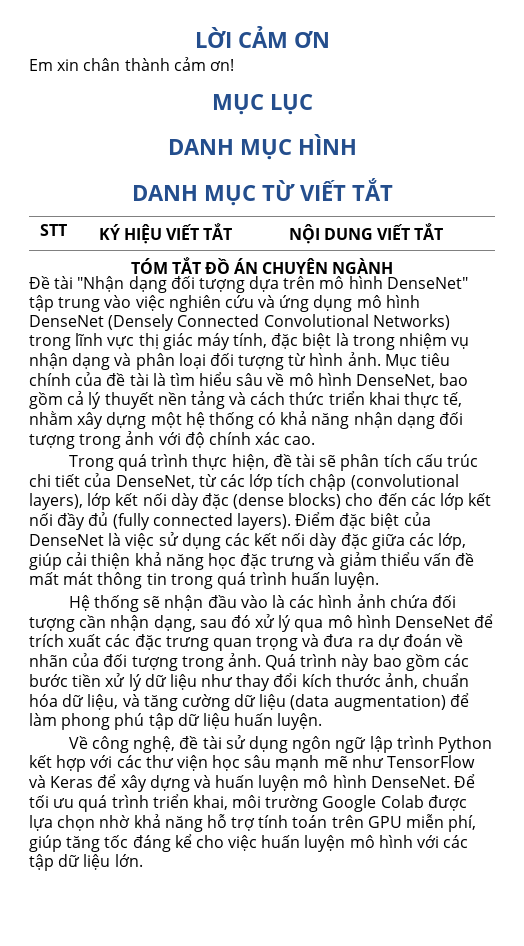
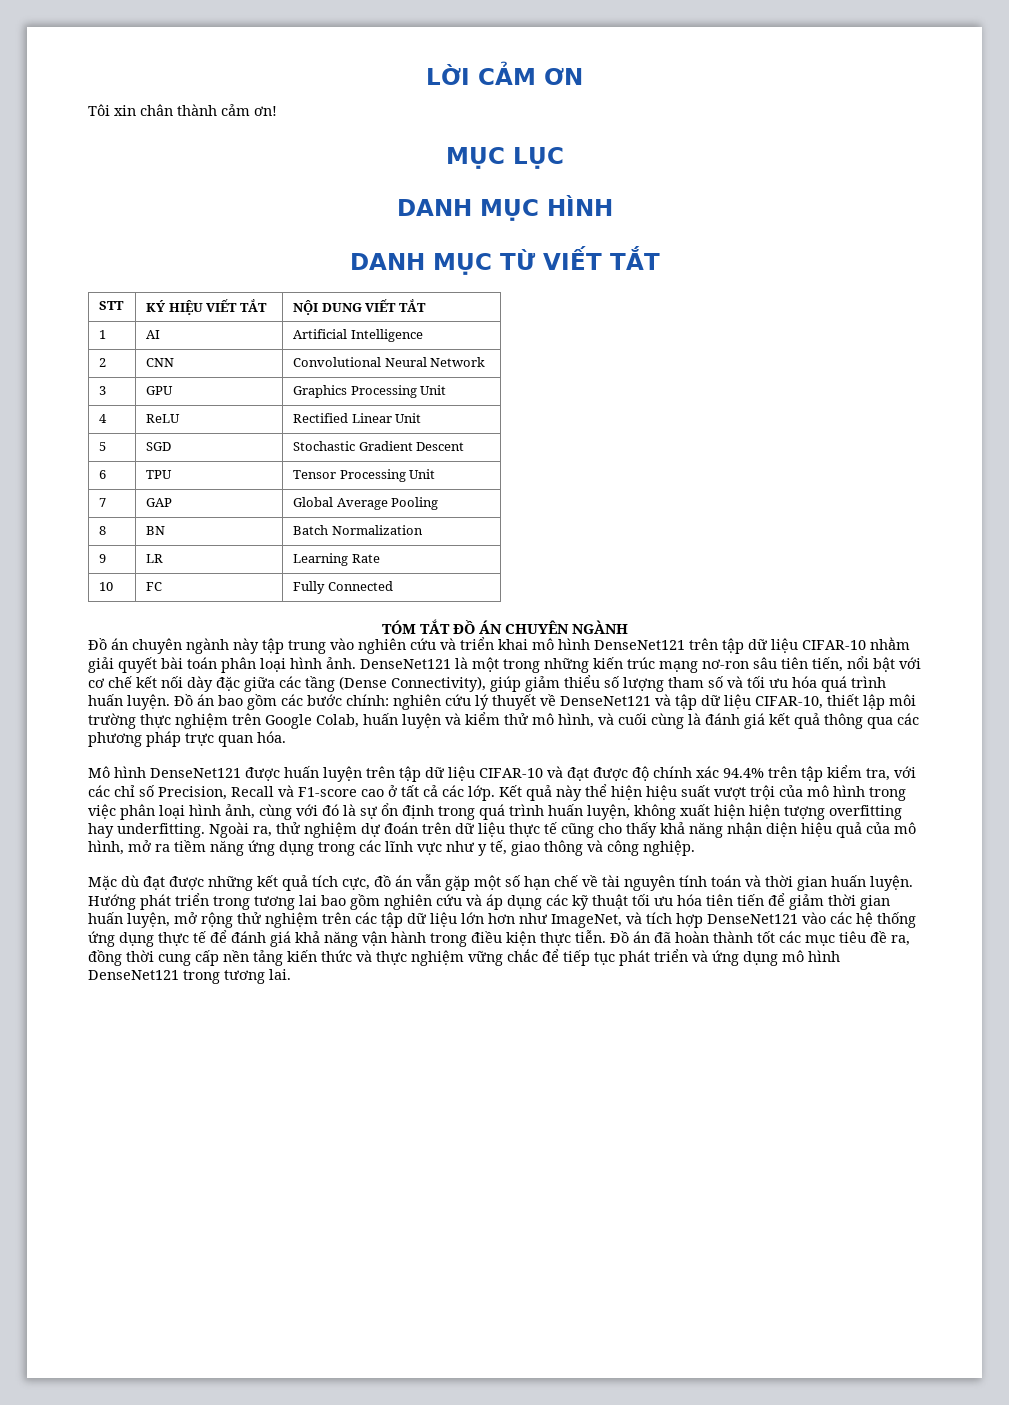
- Em xin chân thành cảm ơn!
+ Tôi xin chân thành cảm ơn!
+ 1 | AI | Artificial Intelligence
+ 2 | CNN | Convolutional Neural Network
+ 3 | GPU | Graphics Processing Unit
+ 4 | ReLU | Rectified Linear Unit
+ 5 | SGD | Stochastic Gradient Descent
+ 6 | TPU | Tensor Processing Unit
+ 7 | GAP | Global Average Pooling
+ 8 | BN | Batch Normalization
+ 9 | LR | Learning Rate
+ 10 | FC | Fully Connected
- Đề tài "Nhận dạng đối tượng dựa trên mô hình DenseNet" tập trung vào việc nghiên cứu và ứng dụng mô hình DenseNet (Densely Connected Convolutional Networks) trong lĩnh vực thị giác máy tính, đặc biệt là trong nhiệm vụ nhận dạng và phân loại đối tượng từ hình ảnh. Mục tiêu chính của đề tài là tìm hiểu sâu về mô hình DenseNet, bao gồm cả lý thuyết nền tảng và cách thức triển khai thực tế, nhằm xây dựng một hệ thống có khả năng nhận dạng đối tượng trong ảnh với độ chính xác cao.
- Trong quá trình thực hiện, đề tài sẽ phân tích cấu trúc chi tiết của DenseNet, từ các lớp tích chập (convolutional layers), lớp kết nối dày đặc (dense blocks) cho đến các lớp kết nối đầy đủ (fully connected layers). Điểm đặc biệt của DenseNet là việc sử dụng các kết nối dày đặc giữa các lớp, giúp cải thiện khả năng học đặc trưng và giảm thiểu vấn đề mất mát thông tin trong quá trình huấn luyện.
- Hệ thống sẽ nhận đầu vào là các hình ảnh chứa đối tượng cần nhận dạng, sau đó xử lý qua mô hình DenseNet để trích xuất các đặc trưng quan trọng và đưa ra dự đoán về nhãn của đối tượng trong ảnh. Quá trình này bao gồm các bước tiền xử lý dữ liệu như thay đổi kích thước ảnh, chuẩn hóa dữ liệu, và tăng cường dữ liệu (data augmentation) để làm phong phú tập dữ liệu huấn luyện.
- Về công nghệ, đề tài sử dụng ngôn ngữ lập trình Python kết hợp với các thư viện học sâu mạnh mẽ như TensorFlow và Keras để xây dựng và huấn luyện mô hình DenseNet. Để tối ưu quá trình triển khai, môi trường Google Colab được lựa chọn nhờ khả năng hỗ trợ tính toán trên GPU miễn phí, giúp tăng tốc đáng kể cho việc huấn luyện mô hình với các tập dữ liệu lớn.
+ Đồ án chuyên ngành này tập trung vào nghiên cứu và triển khai mô hình DenseNet121 trên tập dữ liệu CIFAR-10 nhằm giải quyết bài toán phân loại hình ảnh. DenseNet121 là một trong những kiến trúc mạng nơ-ron sâu tiên tiến, nổi bật với cơ chế kết nối dày đặc giữa các tầng (Dense Connectivity), giúp giảm thiểu số lượng tham số và tối ưu hóa quá trình huấn luyện. Đồ án bao gồm các bước chính: nghiên cứu lý thuyết về DenseNet121 và tập dữ liệu CIFAR-10, thiết lập môi trường thực nghiệm trên Google Colab, huấn luyện và kiểm thử mô hình, và cuối cùng là đánh giá kết quả thông qua các phương pháp trực quan hóa.
+ Mô hình DenseNet121 được huấn luyện trên tập dữ liệu CIFAR-10 và đạt được độ chính xác 94.4% trên tập kiểm tra, với các chỉ số Precision, Recall và F1-score cao ở tất cả các lớp. Kết quả này thể hiện hiệu suất vượt trội của mô hình trong việc phân loại hình ảnh, cùng với đó là sự ổn định trong quá trình huấn luyện, không xuất hiện hiện tượng overfitting hay underfitting. Ngoài ra, thử nghiệm dự đoán trên dữ liệu thực tế cũng cho thấy khả năng nhận diện hiệu quả của mô hình, mở ra tiềm năng ứng dụng trong các lĩnh vực như y tế, giao thông và công nghiệp.
+ Mặc dù đạt được những kết quả tích cực, đồ án vẫn gặp một số hạn chế về tài nguyên tính toán và thời gian huấn luyện. Hướng phát triển trong tương lai bao gồm nghiên cứu và áp dụng các kỹ thuật tối ưu hóa tiên tiến để giảm thời gian huấn luyện, mở rộng thử nghiệm trên các tập dữ liệu lớn hơn như ImageNet, và tích hợp DenseNet121 vào các hệ thống ứng dụng thực tế để đánh giá khả năng vận hành trong điều kiện thực tiễn. Đồ án đã hoàn thành tốt các mục tiêu đề ra, đồng thời cung cấp nền tảng kiến thức và thực nghiệm vững chắc để tiếp tục phát triển và ứng dụng mô hình DenseNet121 trong tương lai.

